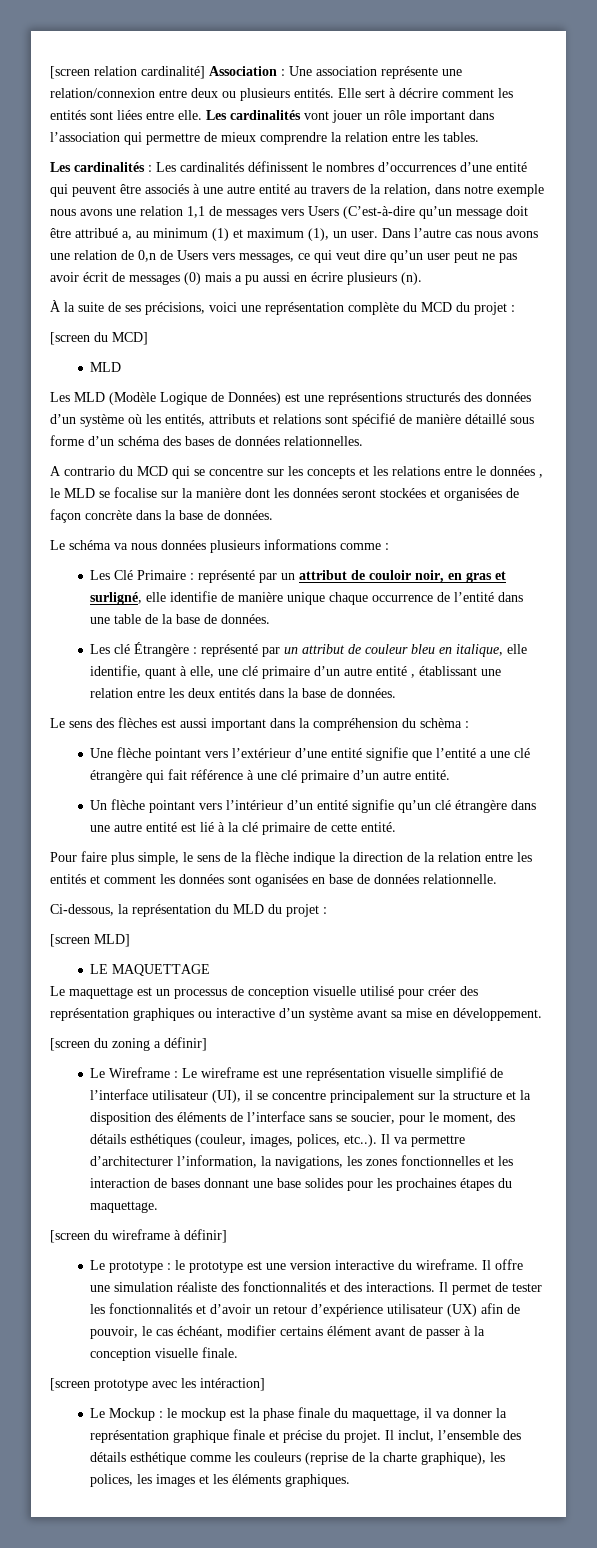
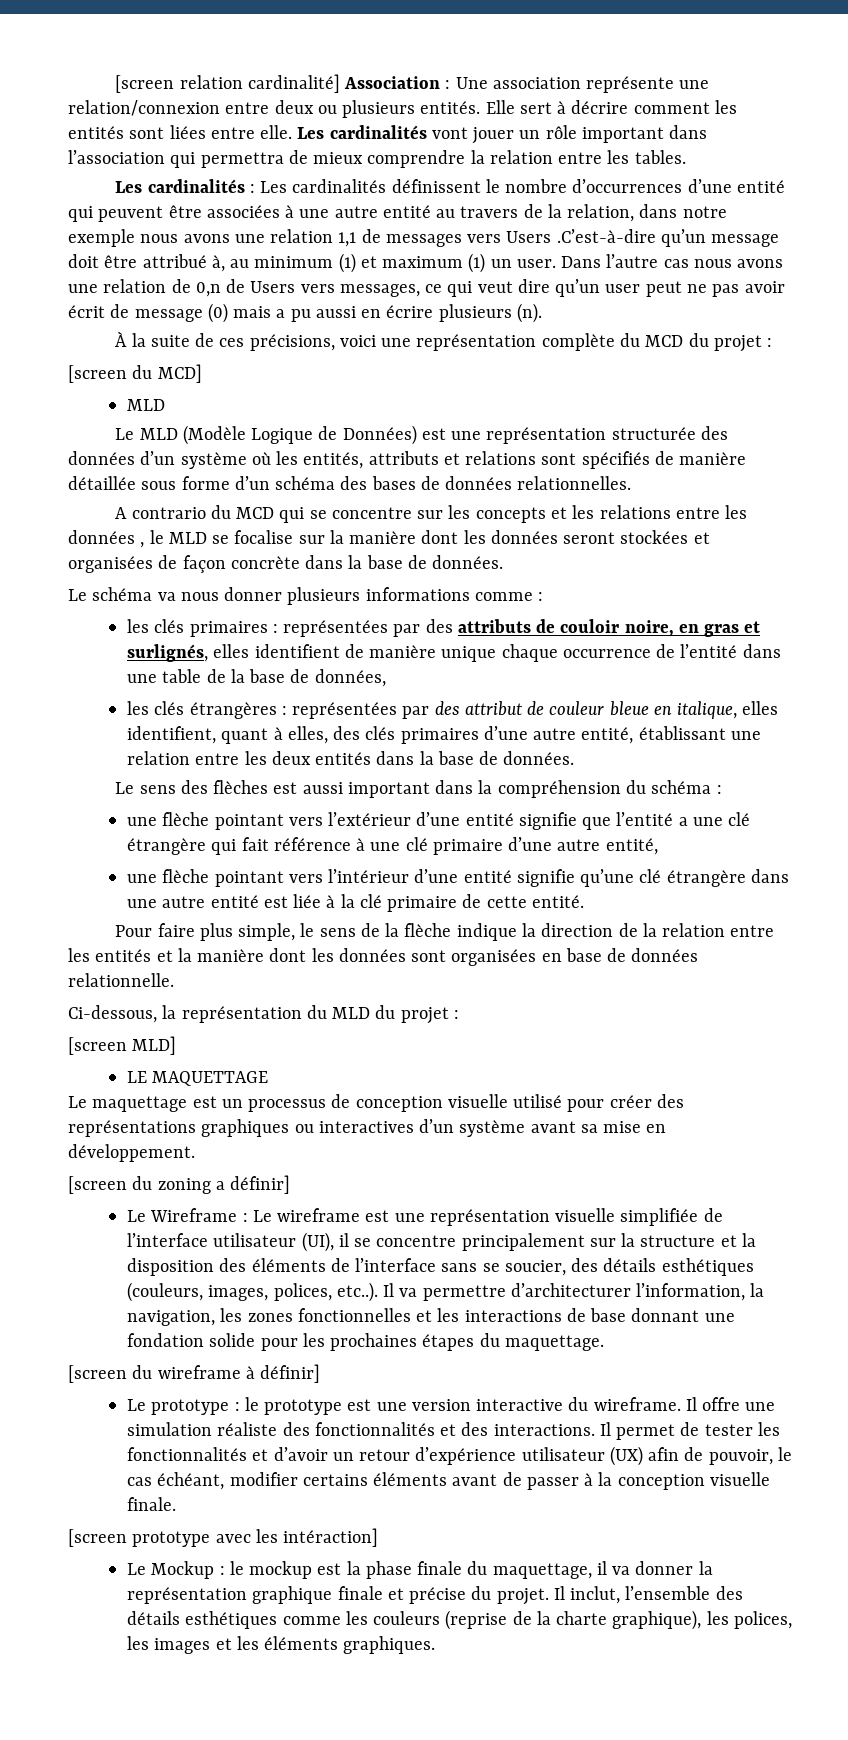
- Les cardinalités vont jouer un rôle important dans l’association qui permettre de mieux comprendre la relation entre les tables.
+ Les cardinalités vont jouer un rôle important dans l’association qui permettra de mieux comprendre la relation entre les tables.
- Les cardinalités : Les cardinalités définissent le nombres d’occurrences d’une entité qui peuvent être associés à une autre entité au travers de la relation, dans notre exemple nous avons une relation 1,1 de messages vers Users (C’est-à-dire qu’un message doit être attribué a, au minimum (1) et maximum (1), un user.
+ Les cardinalités : Les cardinalités définissent le nombre d’occurrences d’une entité qui peuvent être associées à une autre entité au travers de la relation, dans notre exemple nous avons une relation 1,1 de messages vers Users .C’est-à-dire qu’un message doit être attribué à, au minimum (1) et maximum (1) un user.
- Dans l’autre cas nous avons une relation de 0,n de Users vers messages, ce qui veut dire qu’un user peut ne pas avoir écrit de messages (0) mais a pu aussi en écrire plusieurs (n).
+ Dans l’autre cas nous avons une relation de 0,n de Users vers messages, ce qui veut dire qu’un user peut ne pas avoir écrit de message (0) mais a pu aussi en écrire plusieurs (n).
- À la suite de ses précisions, voici une représentation complète du MCD du projet :
+ À la suite de ces précisions, voici une représentation complète du MCD du projet :
- Les MLD (Modèle Logique de Données) est une représentions structurés des données d’un système où les entités, attributs et relations sont spécifié de manière détaillé sous forme d’un schéma des bases de données relationnelles.
+ Le MLD (Modèle Logique de Données) est une représentation structurée des données d’un système où les entités, attributs et relations sont spécifiés de manière détaillée sous forme d’un schéma des bases de données relationnelles.
- A contrario du MCD qui se concentre sur les concepts et les relations entre le données , le MLD se focalise sur la manière dont les données seront stockées et organisées de façon concrète dans la base de données.
+ A contrario du MCD qui se concentre sur les concepts et les relations entre les données , le MLD se focalise sur la manière dont les données seront stockées et organisées de façon concrète dans la base de données.
- Le schéma va nous données plusieurs informations comme :
+ Le schéma va nous donner plusieurs informations comme :
- Les Clé Primaire : représenté par un attribut de couloir noir, en gras et surligné, elle identifie de manière unique chaque occurrence de l’entité dans une table de la base de données.
- Les clé Étrangère : représenté par un attribut de couleur bleu en italique, elle identifie, quant à elle, une clé primaire d’un autre entité , établissant une relation entre les deux entités dans la base de données.
+ les clés primaires : représentées par des attributs de couloir noire, en gras et surlignés, elles identifient de manière unique chaque occurrence de l’entité dans une table de la base de données,
+ les clés étrangères : représentées par des attribut de couleur bleue en italique, elles identifient, quant à elles, des clés primaires d’une autre entité, établissant une relation entre les deux entités dans la base de données.
- Le sens des flèches est aussi important dans la compréhension du schèma :
- Une flèche pointant vers l’extérieur d’une entité signifie que l’entité a une clé étrangère qui fait référence à une clé primaire d’un autre entité.
- Un flèche pointant vers l’intérieur d’un entité signifie qu’un clé étrangère dans une autre entité est lié à la clé primaire de cette entité.
+ Le sens des flèches est aussi important dans la compréhension du schéma :
+ une flèche pointant vers l’extérieur d’une entité signifie que l’entité a une clé étrangère qui fait référence à une clé primaire d’une autre entité,
+ une flèche pointant vers l’intérieur d’une entité signifie qu’une clé étrangère dans une autre entité est liée à la clé primaire de cette entité.
- Pour faire plus simple, le sens de la flèche indique la direction de la relation entre les entités et comment les données sont oganisées en base de données relationnelle.
+ Pour faire plus simple, le sens de la flèche indique la direction de la relation entre les entités et la manière dont les données sont organisées en base de données relationnelle.
- Le maquettage est un processus de conception visuelle utilisé pour créer des représentation graphiques ou interactive d’un système avant sa mise en développement.
+ Le maquettage est un processus de conception visuelle utilisé pour créer des représentations graphiques ou interactives d’un système avant sa mise en développement.
- Le Wireframe : Le wireframe est une représentation visuelle simplifié de l’interface utilisateur (UI), il se concentre principalement sur la structure et la disposition des éléments de l’interface sans se soucier, pour le moment, des détails esthétiques (couleur, images, polices, etc..). Il va permettre d’architecturer l’information, la navigations, les zones fonctionnelles et les interaction de bases donnant une base solides pour les prochaines étapes du maquettage.
+ Le Wireframe : Le wireframe est une représentation visuelle simplifiée de l’interface utilisateur (UI), il se concentre principalement sur la structure et la disposition des éléments de l’interface sans se soucier, des détails esthétiques (couleurs, images, polices, etc..). Il va permettre d’architecturer l’information, la navigation, les zones fonctionnelles et les interactions de base donnant une fondation solide pour les prochaines étapes du maquettage.
- Il permet de tester les fonctionnalités et d’avoir un retour d’expérience utilisateur (UX) afin de pouvoir, le cas échéant, modifier certains élément avant de passer à la conception visuelle finale.
+ Il permet de tester les fonctionnalités et d’avoir un retour d’expérience utilisateur (UX) afin de pouvoir, le cas échéant, modifier certains éléments avant de passer à la conception visuelle finale.
- Il inclut, l’ensemble des détails esthétique comme les couleurs (reprise de la charte graphique), les polices, les images et les éléments graphiques.
+ Il inclut, l’ensemble des détails esthétiques comme les couleurs (reprise de la charte graphique), les polices, les images et les éléments graphiques.

